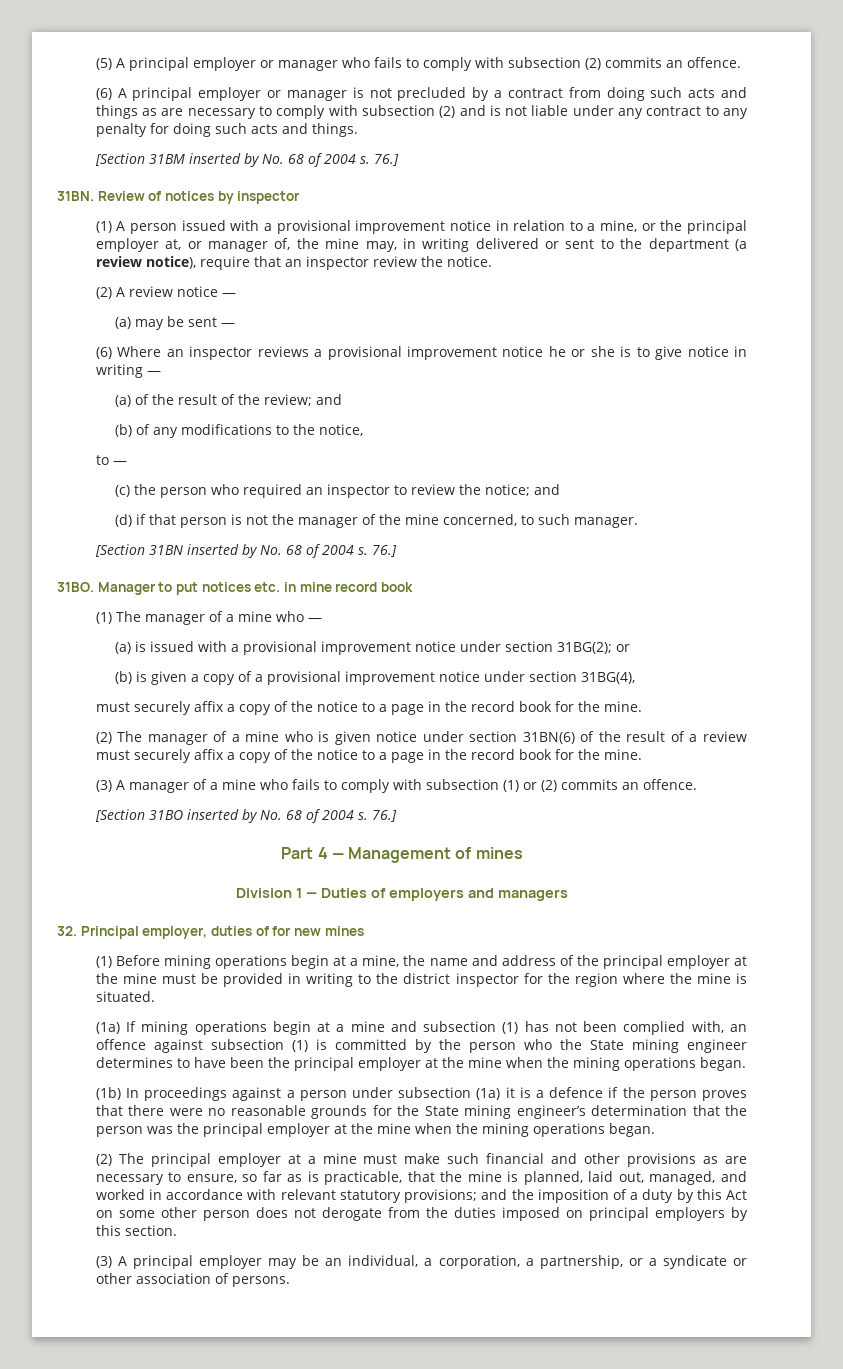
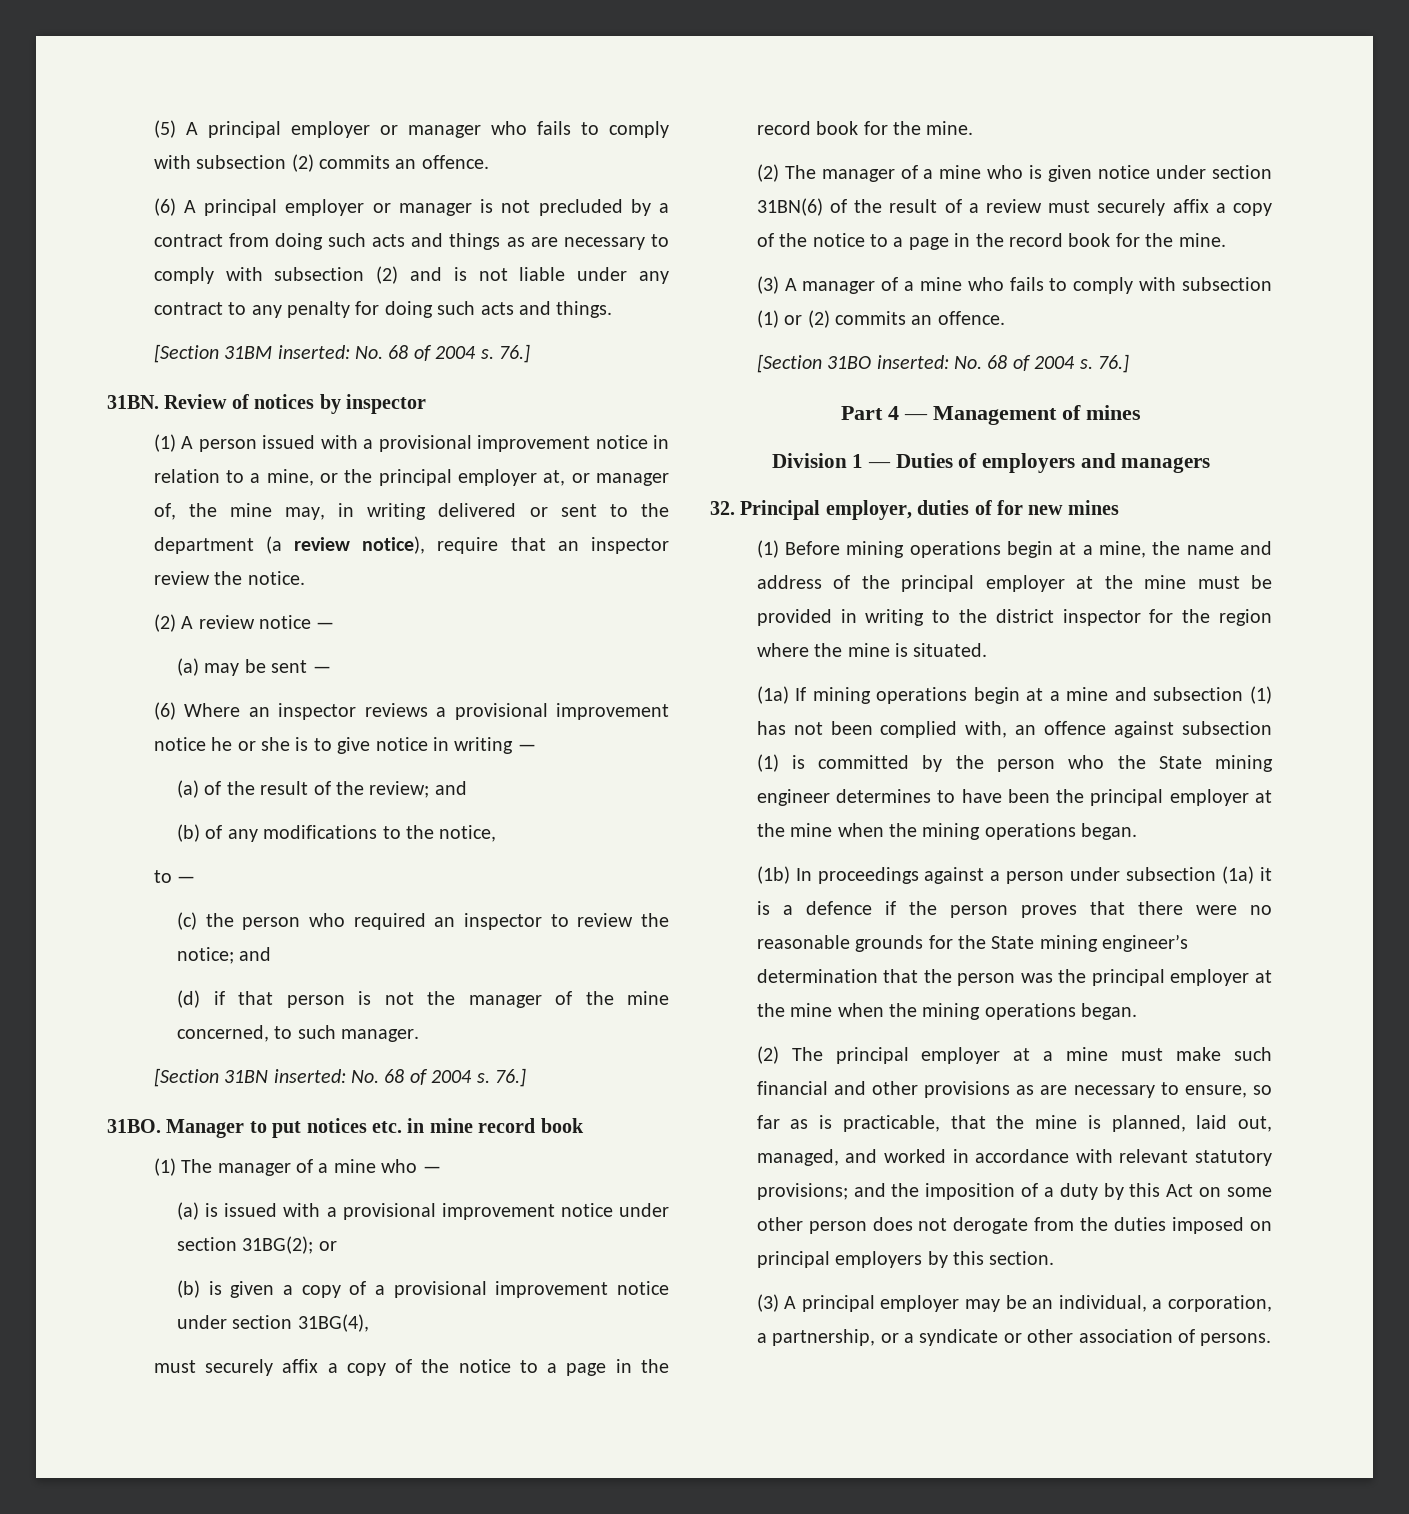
- [Section 31BM inserted by No. 68 of 2004 s.
+ [Section 31BM inserted: No. 68 of 2004 s.
- [Section 31BN inserted by No. 68 of 2004 s.
+ [Section 31BN inserted: No. 68 of 2004 s.
- [Section 31BO inserted by No. 68 of 2004 s.
+ [Section 31BO inserted: No. 68 of 2004 s.

